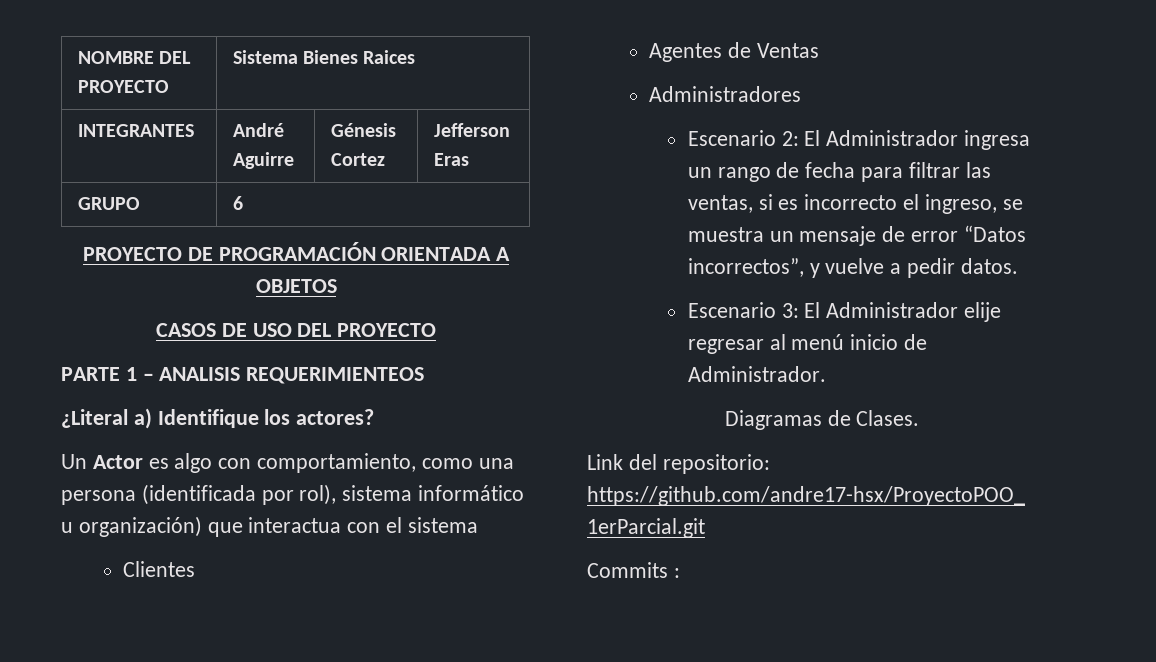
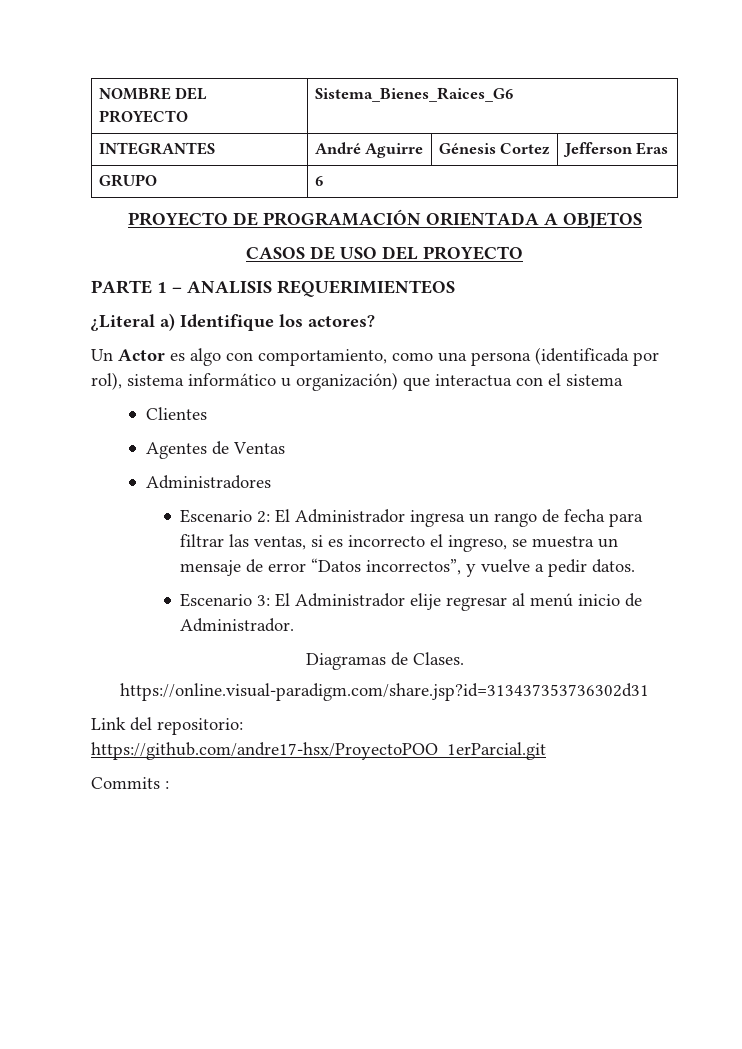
- NOMBRE DEL PROYECTO | Sistema Bienes Raices
+ NOMBRE DEL PROYECTO | Sistema_Bienes_Raices_G6
+ https://online.visual-paradigm.com/share.jsp?id=313437353736302d31

